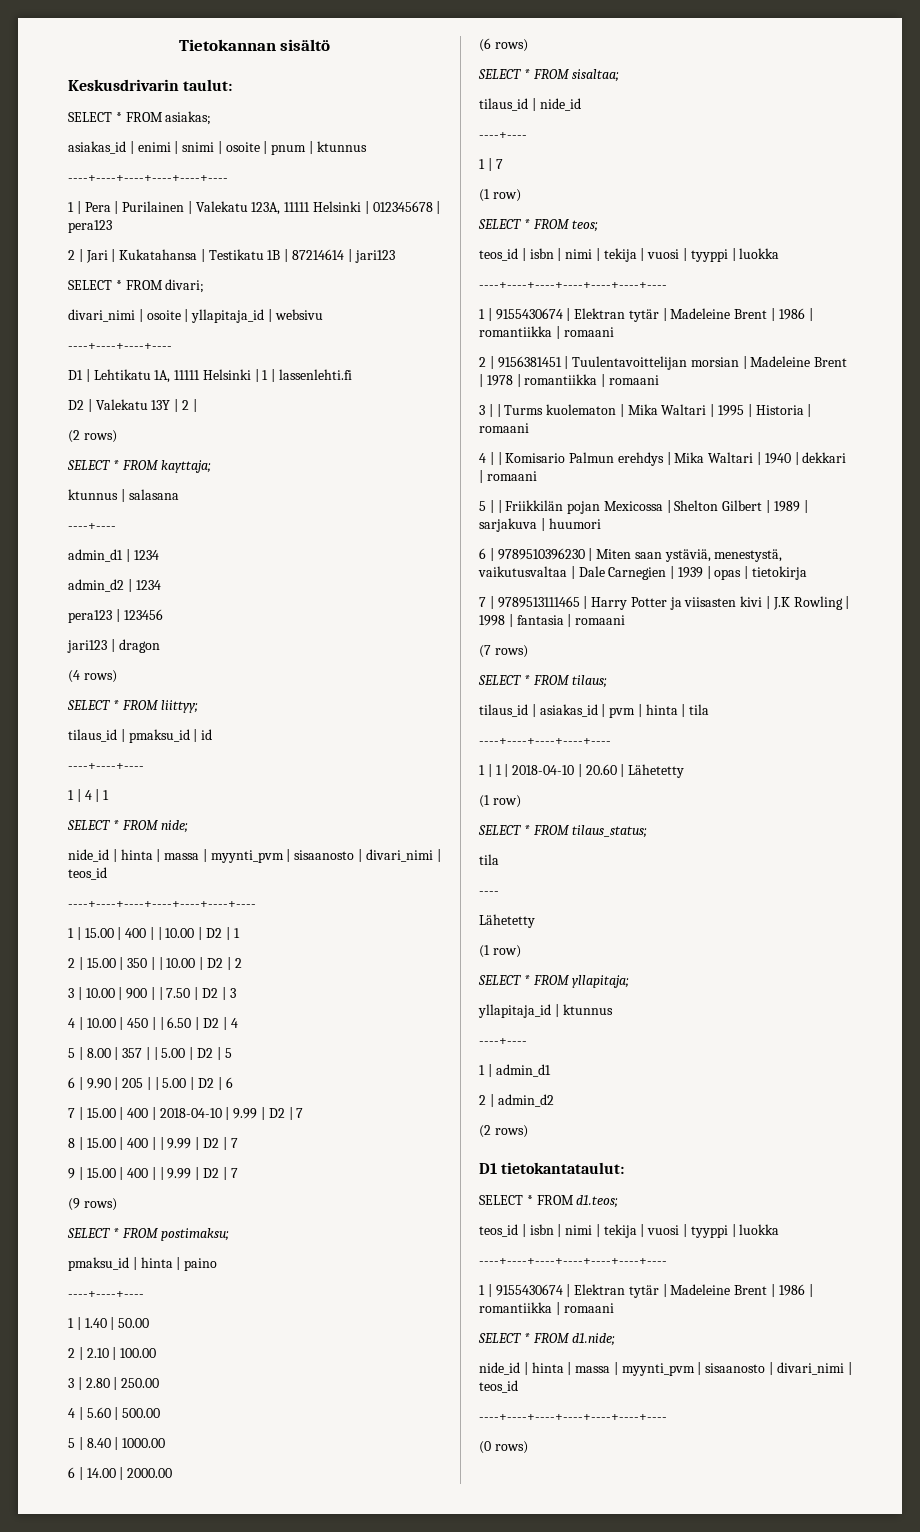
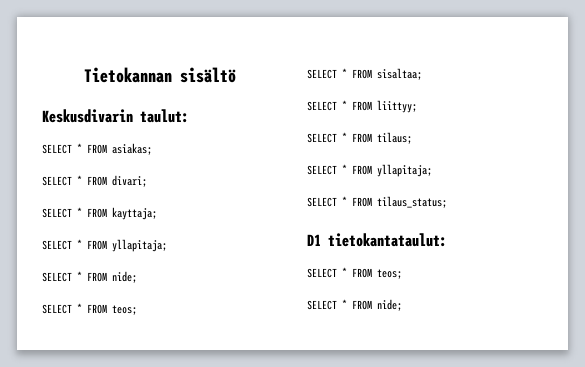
- Keskusdrivarin taulut:
+ Keskusdivarin taulut:
- asiakas_id | enimi | snimi | osoite | pnum | ktunnus
- ----+----+----+----+----+----
- 1 | Pera | Purilainen | Valekatu 123A, 11111 Helsinki | 012345678 | pera123
- 2 | Jari | Kukatahansa | Testikatu 1B | 87214614 | jari123
  SELECT * FROM divari;
- divari_nimi | osoite | yllapitaja_id | websivu
- ----+----+----+----
- D1 | Lehtikatu 1A, 11111 Helsinki | 1 | lassenlehti.fi
- D2 | Valekatu 13Y | 2 |
- (2 rows)
  SELECT * FROM kayttaja;
- ktunnus | salasana
- ----+----
- admin_d1 | 1234
- admin_d2 | 1234
- pera123 | 123456
- jari123 | dragon
- (4 rows)
+ SELECT * FROM yllapitaja;
+ SELECT * FROM nide;
+ SELECT * FROM teos;
+ SELECT * FROM sisaltaa;
  SELECT * FROM liittyy;
- tilaus_id | pmaksu_id | id
- ----+----+----
- 1 | 4 | 1
- SELECT * FROM nide;
- nide_id | hinta | massa | myynti_pvm | sisaanosto | divari_nimi | teos_id
- ----+----+----+----+----+----+----
- 1 | 15.00 | 400 | | 10.00 | D2 | 1
- 2 | 15.00 | 350 | | 10.00 | D2 | 2
- 3 | 10.00 | 900 | | 7.50 | D2 | 3
- 4 | 10.00 | 450 | | 6.50 | D2 | 4
- 5 | 8.00 | 357 | | 5.00 | D2 | 5
- 6 | 9.90 | 205 | | 5.00 | D2 | 6
- 7 | 15.00 | 400 | 2018-04-10 | 9.99 | D2 | 7
- 8 | 15.00 | 400 | | 9.99 | D2 | 7
- 9 | 15.00 | 400 | | 9.99 | D2 | 7
- (9 rows)
- SELECT * FROM postimaksu;
- pmaksu_id | hinta | paino
- ----+----+----
- 1 | 1.40 | 50.00
- 2 | 2.10 | 100.00
- 3 | 2.80 | 250.00
- 4 | 5.60 | 500.00
- 5 | 8.40 | 1000.00
- 6 | 14.00 | 2000.00
- (6 rows)
- SELECT * FROM sisaltaa;
- tilaus_id | nide_id
- ----+----
- 1 | 7
- (1 row)
- SELECT * FROM teos;
- teos_id | isbn | nimi | tekija | vuosi | tyyppi | luokka
- ----+----+----+----+----+----+----
- 1 | 9155430674 | Elektran tytär | Madeleine Brent | 1986 | romantiikka | romaani
- 2 | 9156381451 | Tuulentavoittelijan morsian | Madeleine Brent | 1978 | romantiikka | romaani
- 3 | | Turms kuolematon | Mika Waltari | 1995 | Historia | romaani
- 4 | | Komisario Palmun erehdys | Mika Waltari | 1940 | dekkari | romaani
- 5 | | Friikkilän pojan Mexicossa | Shelton Gilbert | 1989 | sarjakuva | huumori
- 6 | 9789510396230 | Miten saan ystäviä, menestystä, vaikutusvaltaa | Dale Carnegien | 1939 | opas | tietokirja
- 7 | 9789513111465 | Harry Potter ja viisasten kivi | J.K Rowling | 1998 | fantasia | romaani
- (7 rows)
  SELECT * FROM tilaus;
- tilaus_id | asiakas_id | pvm | hinta | tila
- ----+----+----+----+----
- 1 | 1 | 2018-04-10 | 20.60 | Lähetetty
- (1 row)
+ SELECT * FROM yllapitaja;
  SELECT * FROM tilaus_status;
- tila
- ----
- Lähetetty
- (1 row)
- SELECT * FROM yllapitaja;
- yllapitaja_id | ktunnus
- ----+----
- 1 | admin_d1
- 2 | admin_d2
- (2 rows)
  D1 tietokantataulut:
- SELECT * FROM d1.teos;
- teos_id | isbn | nimi | tekija | vuosi | tyyppi | luokka
- ----+----+----+----+----+----+----
- 1 | 9155430674 | Elektran tytär | Madeleine Brent | 1986 | romantiikka | romaani
- SELECT * FROM d1.nide;
- nide_id | hinta | massa | myynti_pvm | sisaanosto | divari_nimi | teos_id
- ----+----+----+----+----+----+----
- (0 rows)
+ SELECT * FROM teos;
+ SELECT * FROM nide;

